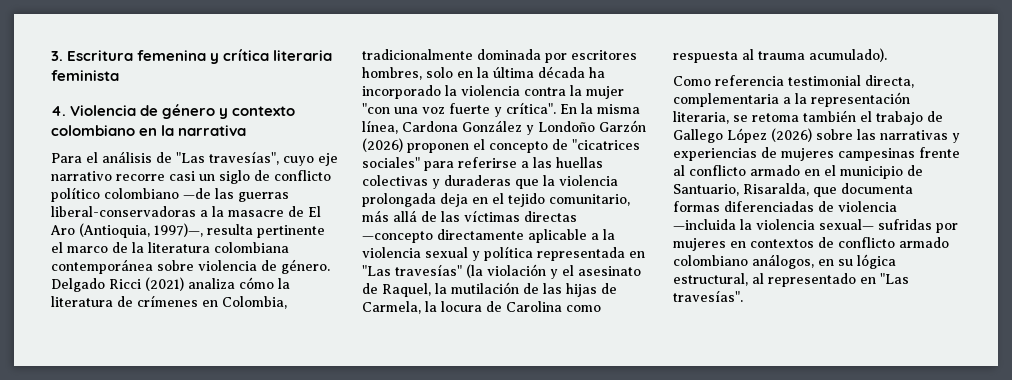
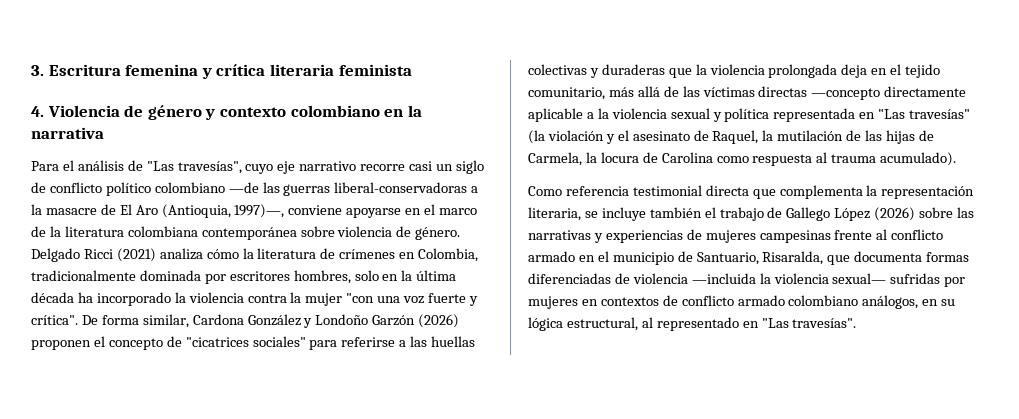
- Para el análisis de "Las travesías", cuyo eje narrativo recorre casi un siglo de conflicto político colombiano —de las guerras liberal-conservadoras a la masacre de El Aro (Antioquia, 1997)—, resulta pertinente el marco de la literatura colombiana contemporánea sobre violencia de género.
+ Para el análisis de "Las travesías", cuyo eje narrativo recorre casi un siglo de conflicto político colombiano —de las guerras liberal-conservadoras a la masacre de El Aro (Antioquia, 1997)—, conviene apoyarse en el marco de la literatura colombiana contemporánea sobre violencia de género.
- En la misma línea, Cardona González y Londoño Garzón (2026) proponen el concepto de "cicatrices sociales" para referirse a las huellas colectivas y duraderas que la violencia prolongada deja en el tejido comunitario, más allá de las víctimas directas —concepto directamente aplicable a la violencia sexual y política representada en "Las travesías" (la violación y el asesinato de Raquel, la mutilación de las hijas de Carmela, la locura de Carolina como respuesta al trauma acumulado).
+ De forma similar, Cardona González y Londoño Garzón (2026) proponen el concepto de "cicatrices sociales" para referirse a las huellas colectivas y duraderas que la violencia prolongada deja en el tejido comunitario, más allá de las víctimas directas —concepto directamente aplicable a la violencia sexual y política representada en "Las travesías" (la violación y el asesinato de Raquel, la mutilación de las hijas de Carmela, la locura de Carolina como respuesta al trauma acumulado).
- Como referencia testimonial directa, complementaria a la representación literaria, se retoma también el trabajo de Gallego López (2026) sobre las narrativas y experiencias de mujeres campesinas frente al conflicto armado en el municipio de Santuario, Risaralda, que documenta formas diferenciadas de violencia —incluida la violencia sexual— sufridas por mujeres en contextos de conflicto armado colombiano análogos, en su lógica estructural, al representado en "Las travesías".
+ Como referencia testimonial directa que complementa la representación literaria, se incluye también el trabajo de Gallego López (2026) sobre las narrativas y experiencias de mujeres campesinas frente al conflicto armado en el municipio de Santuario, Risaralda, que documenta formas diferenciadas de violencia —incluida la violencia sexual— sufridas por mujeres en contextos de conflicto armado colombiano análogos, en su lógica estructural, al representado en "Las travesías".

